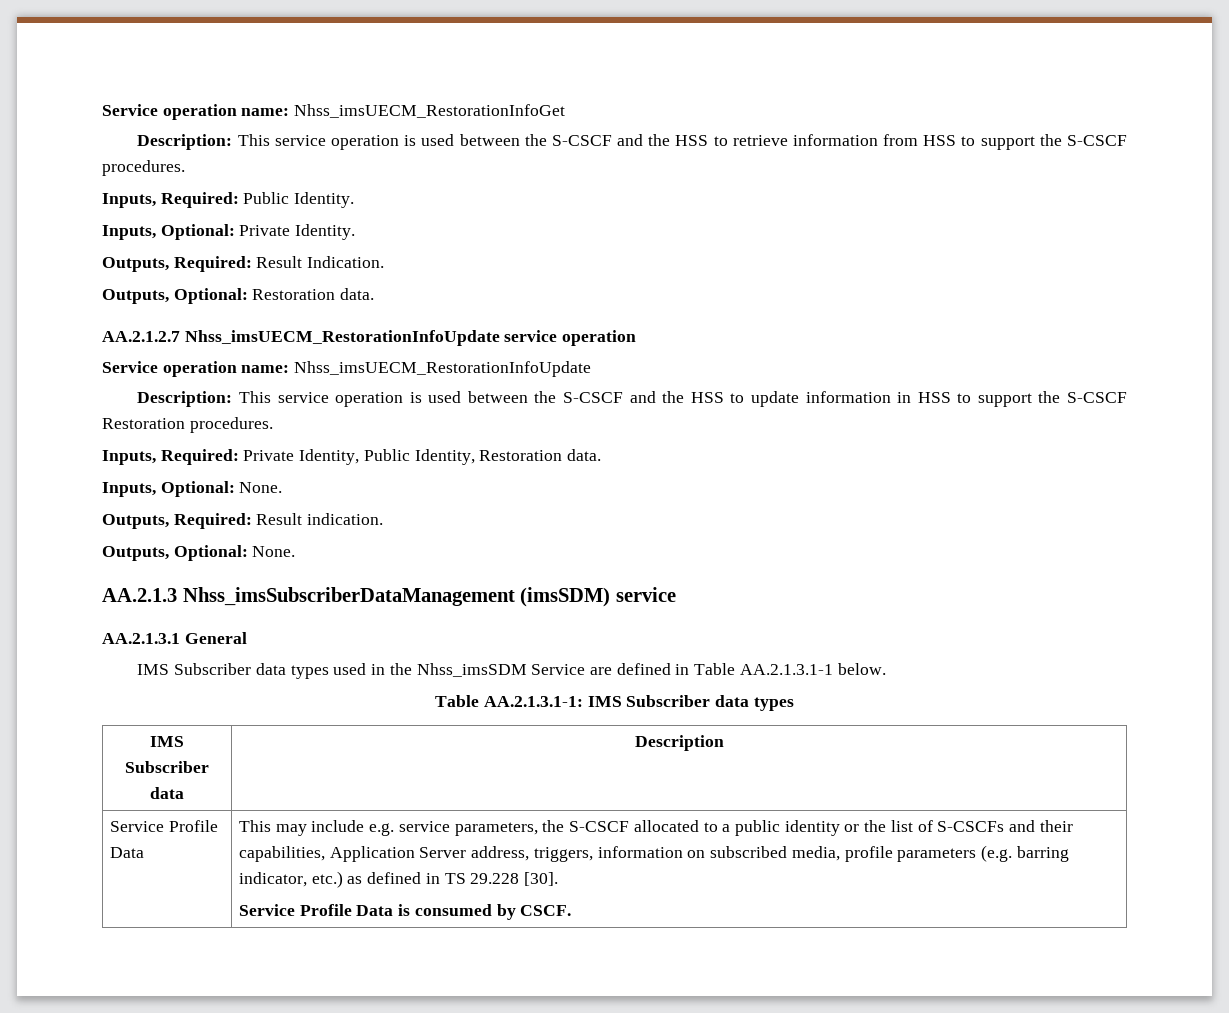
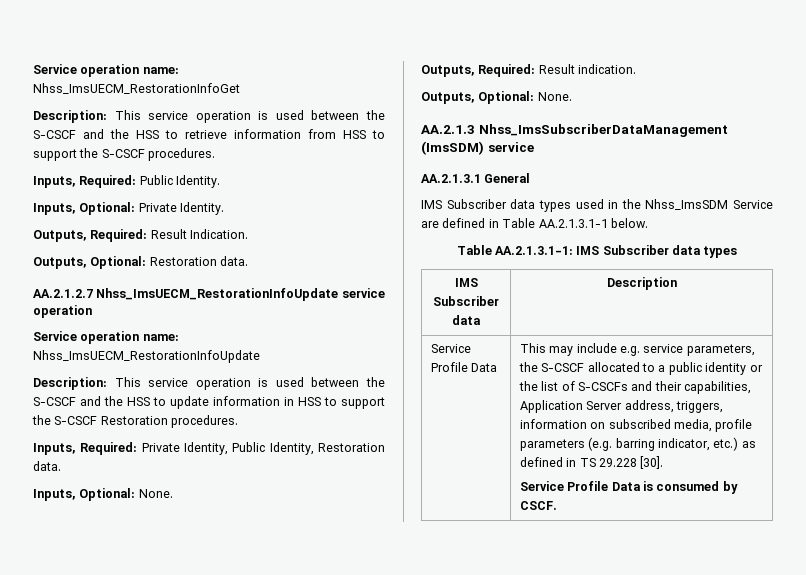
- Service operation name: Nhss_imsUECM_RestorationInfoGet
+ Service operation name: Nhss_ImsUECM_RestorationInfoGet
- AA.2.1.2.7 Nhss_imsUECM_RestorationInfoUpdate service operation
+ AA.2.1.2.7 Nhss_ImsUECM_RestorationInfoUpdate service operation
- Service operation name: Nhss_imsUECM_RestorationInfoUpdate
+ Service operation name: Nhss_ImsUECM_RestorationInfoUpdate
- AA.2.1.3 Nhss_imsSubscriberDataManagement (imsSDM) service
+ AA.2.1.3 Nhss_ImsSubscriberDataManagement (ImsSDM) service
- IMS Subscriber data types used in the Nhss_imsSDM Service are defined in Table AA.2.1.3.1-1 below.
+ IMS Subscriber data types used in the Nhss_ImsSDM Service are defined in Table AA.2.1.3.1-1 below.

